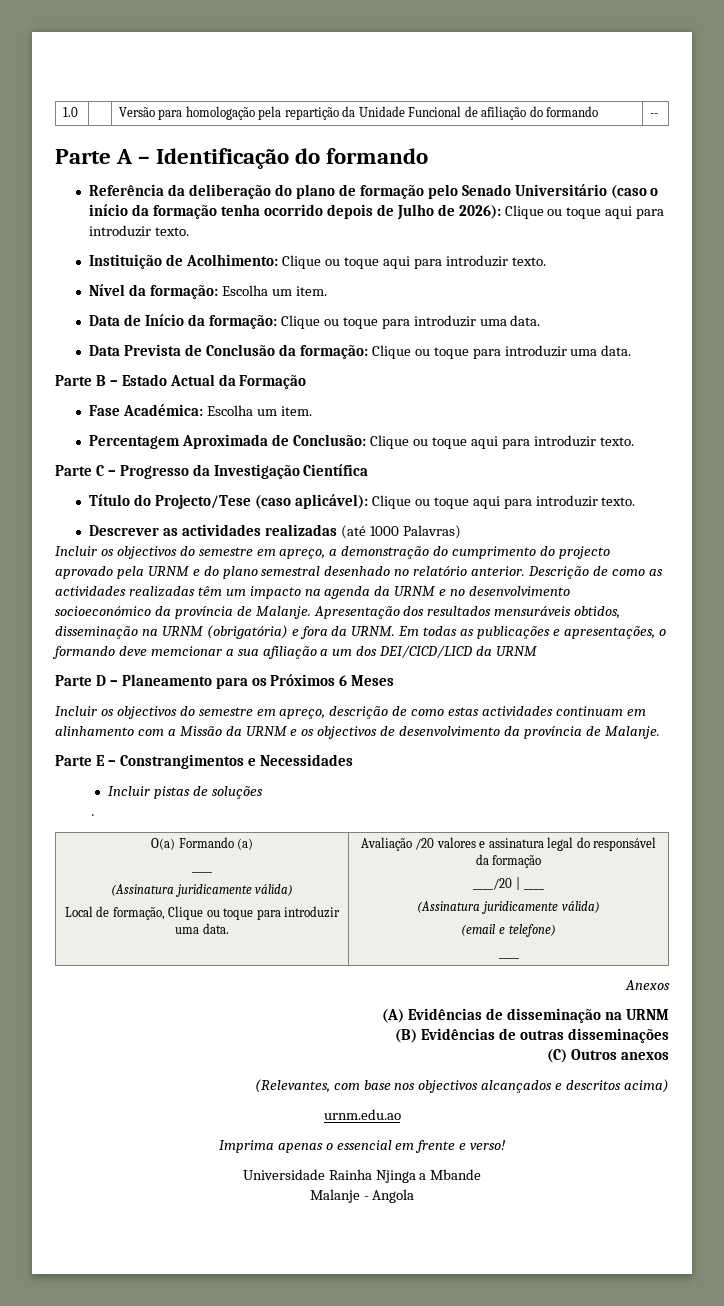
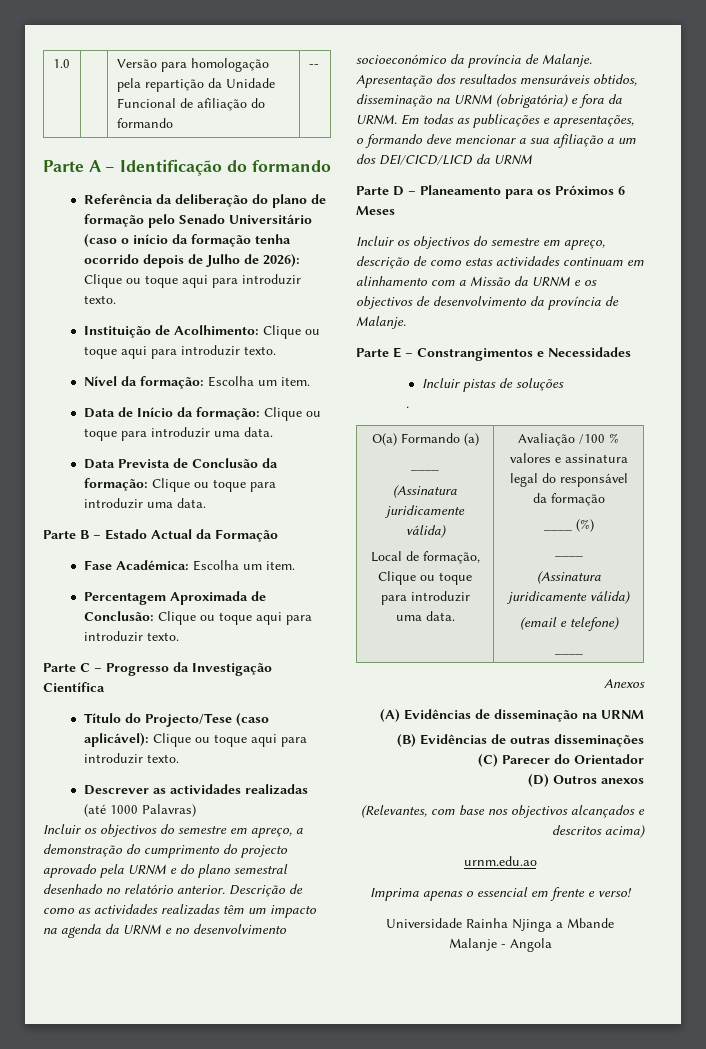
- Em todas as publicações e apresentações, o formando deve memcionar a sua afiliação a um dos DEI/CICD/LICD da URNM
+ Em todas as publicações e apresentações, o formando deve mencionar a sua afiliação a um dos DEI/CICD/LICD da URNM
  O(a) Formando (a)
  ____
  (Assinatura juridicamente válida)
- Local de formação, Clique ou toque para introduzir uma data. | Avaliação /20 valores e assinatura legal do responsável da formação
- ____/20 | ____
+ Local de formação, Clique ou toque para introduzir uma data. | Avaliação /100 % valores e assinatura legal do responsável da formação
+ ____ (%)
+ ____
- (C) Outros anexos
+ (C) Parecer do Orientador
+ (D) Outros anexos

